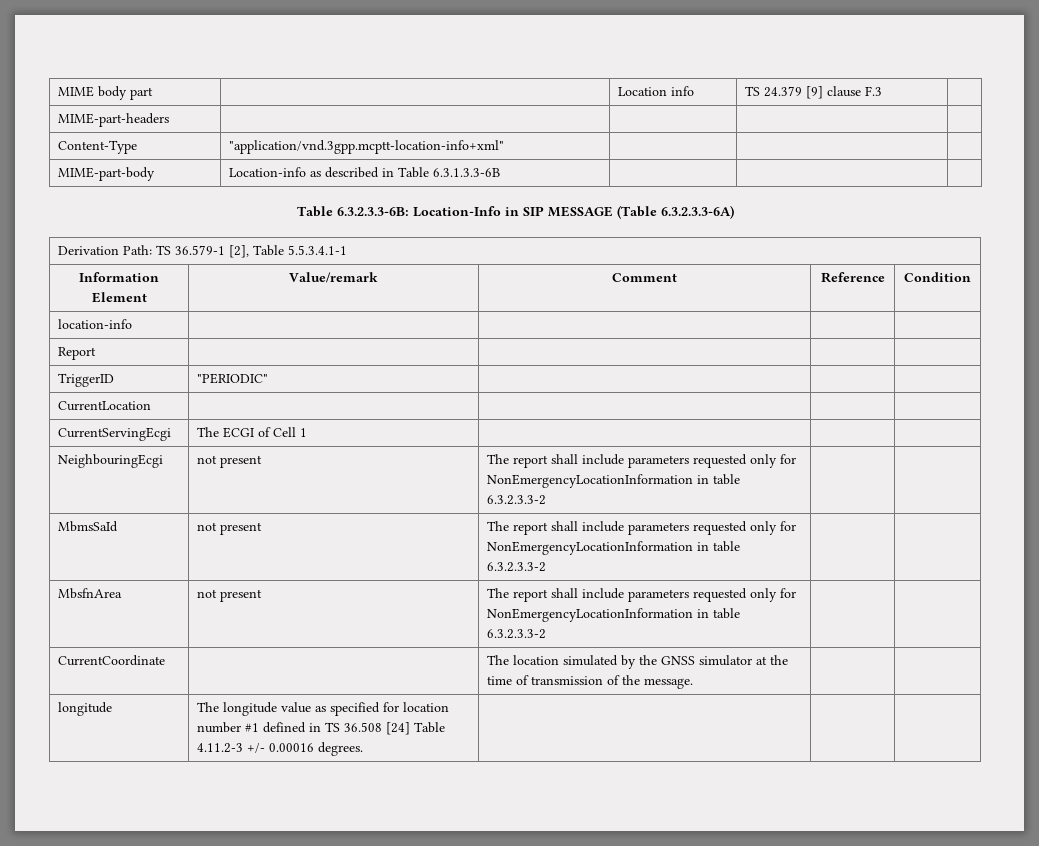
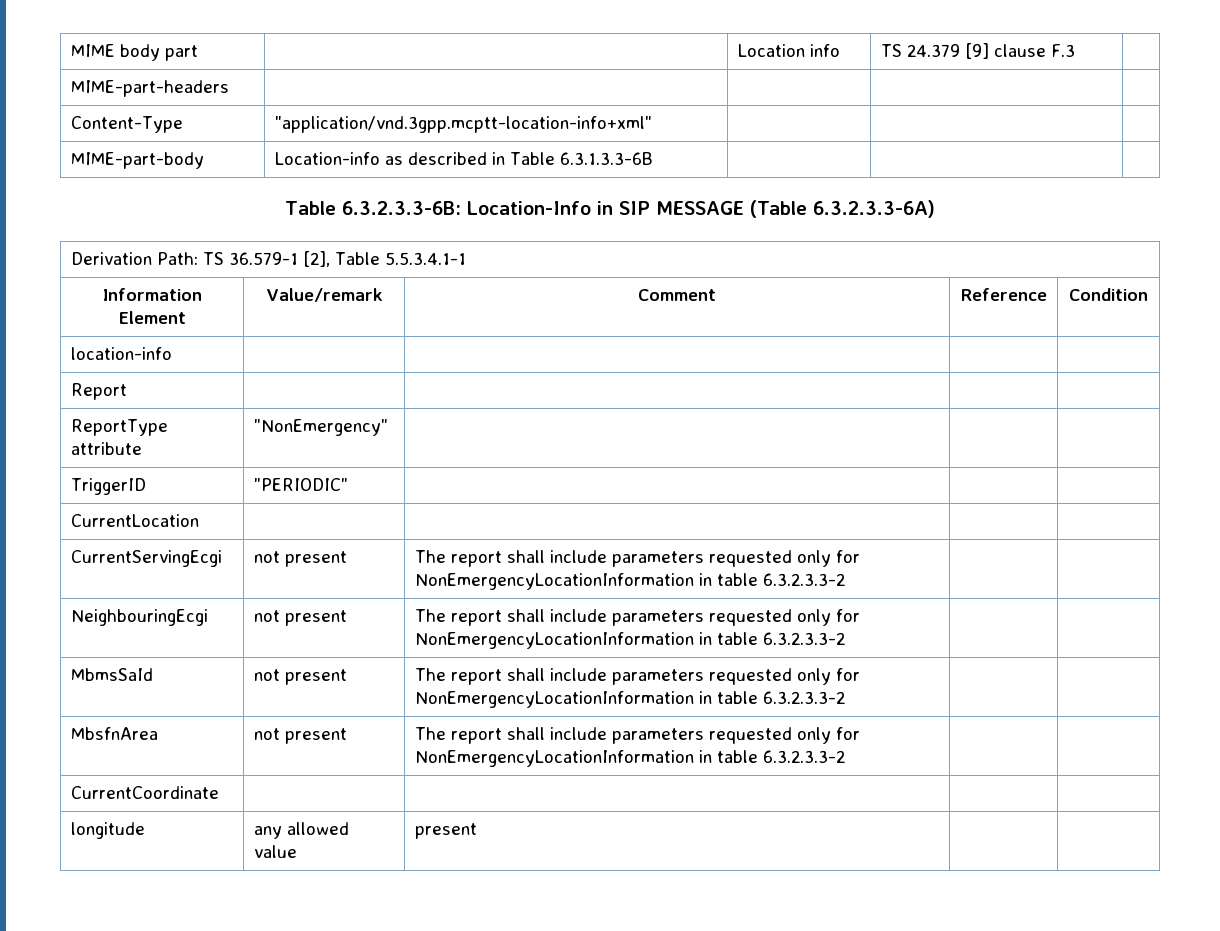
+ ReportType attribute | "NonEmergency" | | |
- CurrentServingEcgi | The ECGI of Cell 1 | | |
+ CurrentServingEcgi | not present | The report shall include parameters requested only for NonEmergencyLocationInformation in table 6.3.2.3.3-2 | |
- CurrentCoordinate | | The location simulated by the GNSS simulator at the time of transmission of the message. | |
+ CurrentCoordinate | | | |
- longitude | The longitude value as specified for location number #1 defined in TS 36.508 [24] Table 4.11.2-3 +/- 0.00016 degrees. | | |
+ longitude | any allowed value | present | |

